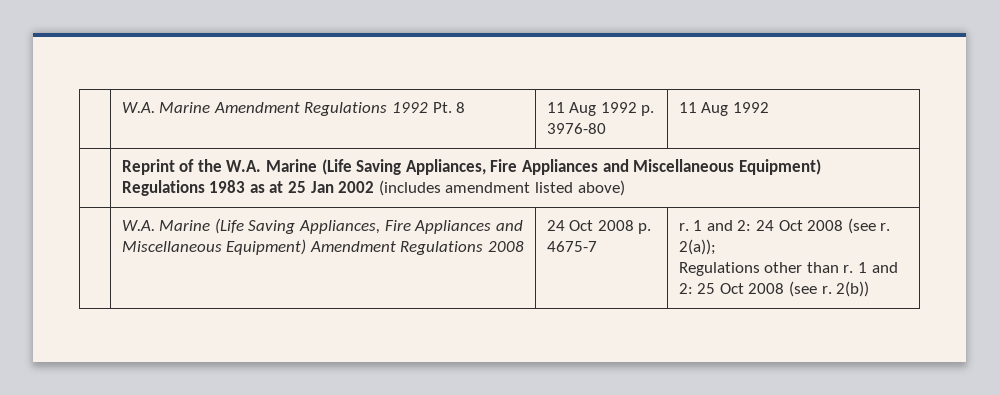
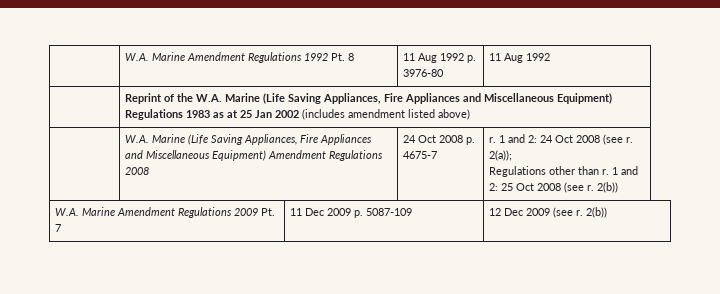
+ W.A. Marine Amendment Regulations 2009 Pt. 7 | 11 Dec 2009 p. 5087-109 | 12 Dec 2009 (see r. 2(b))

